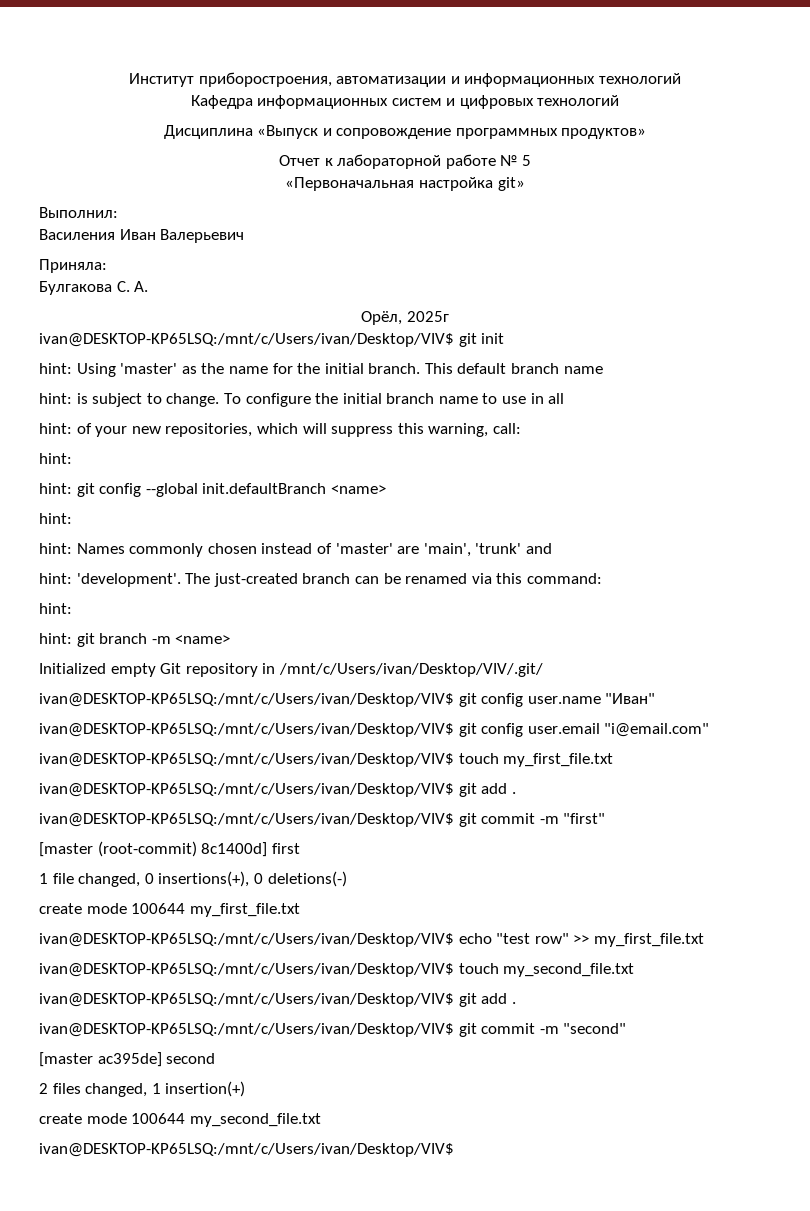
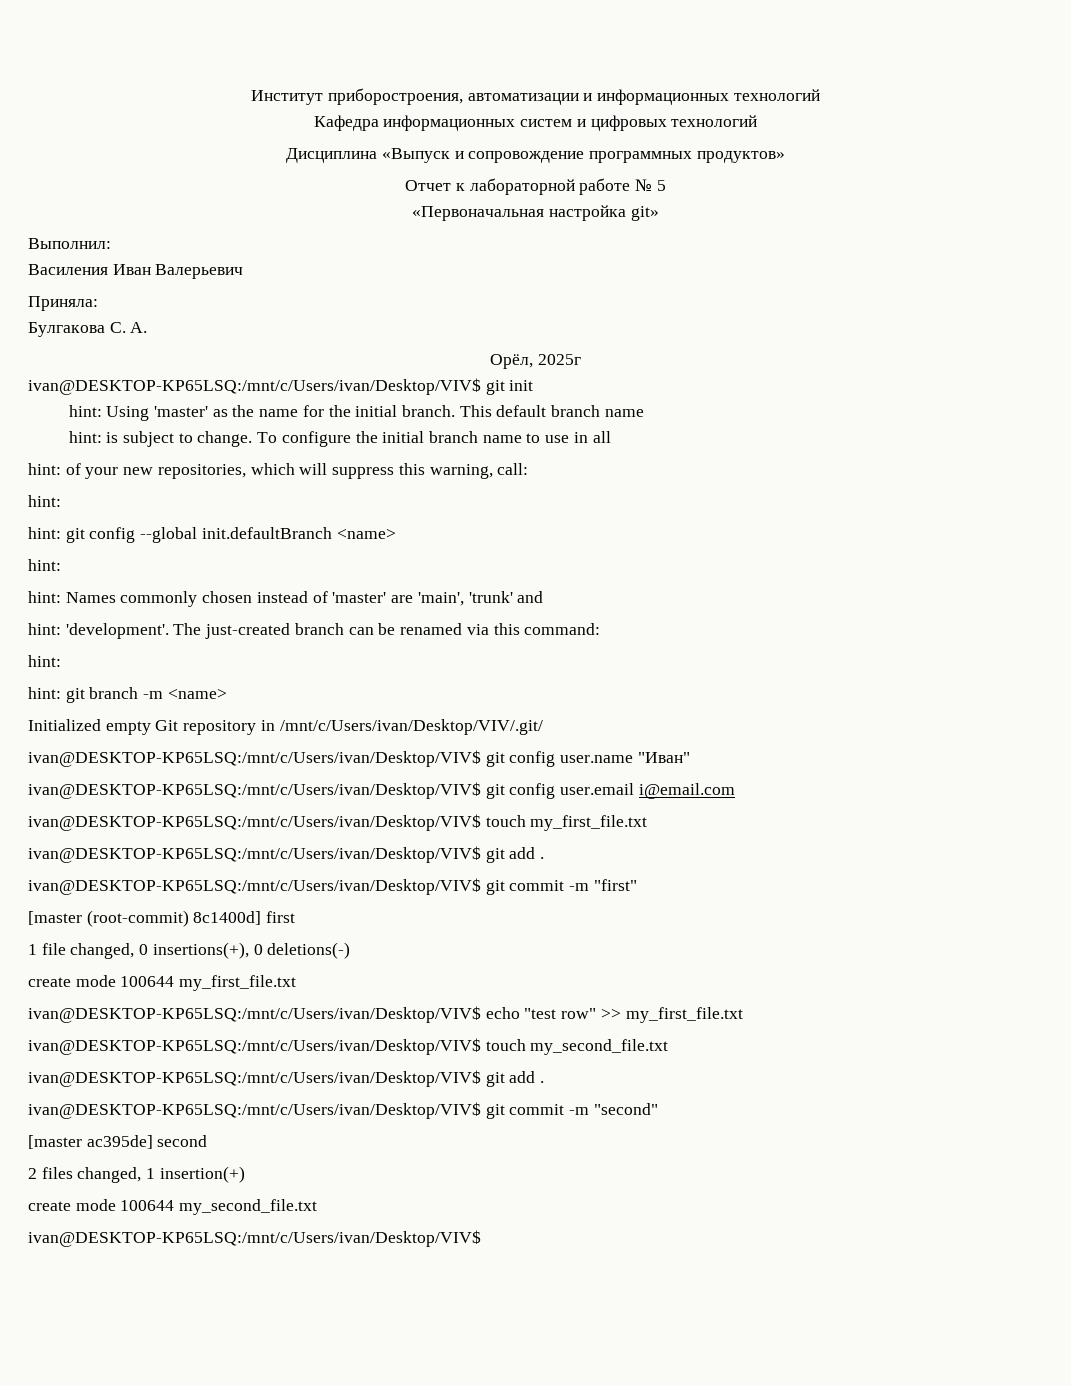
- ivan@DESKTOP-KP65LSQ:/mnt/c/Users/ivan/Desktop/VIV$ git config user.email "i@email.com"
+ ivan@DESKTOP-KP65LSQ:/mnt/c/Users/ivan/Desktop/VIV$ git config user.email i@email.com

